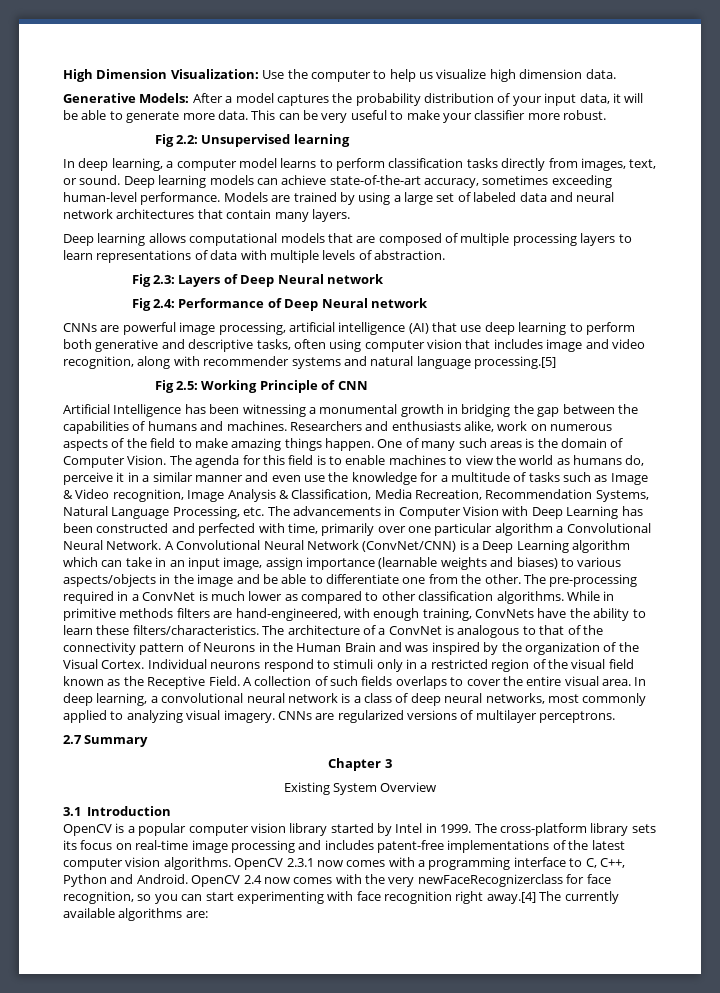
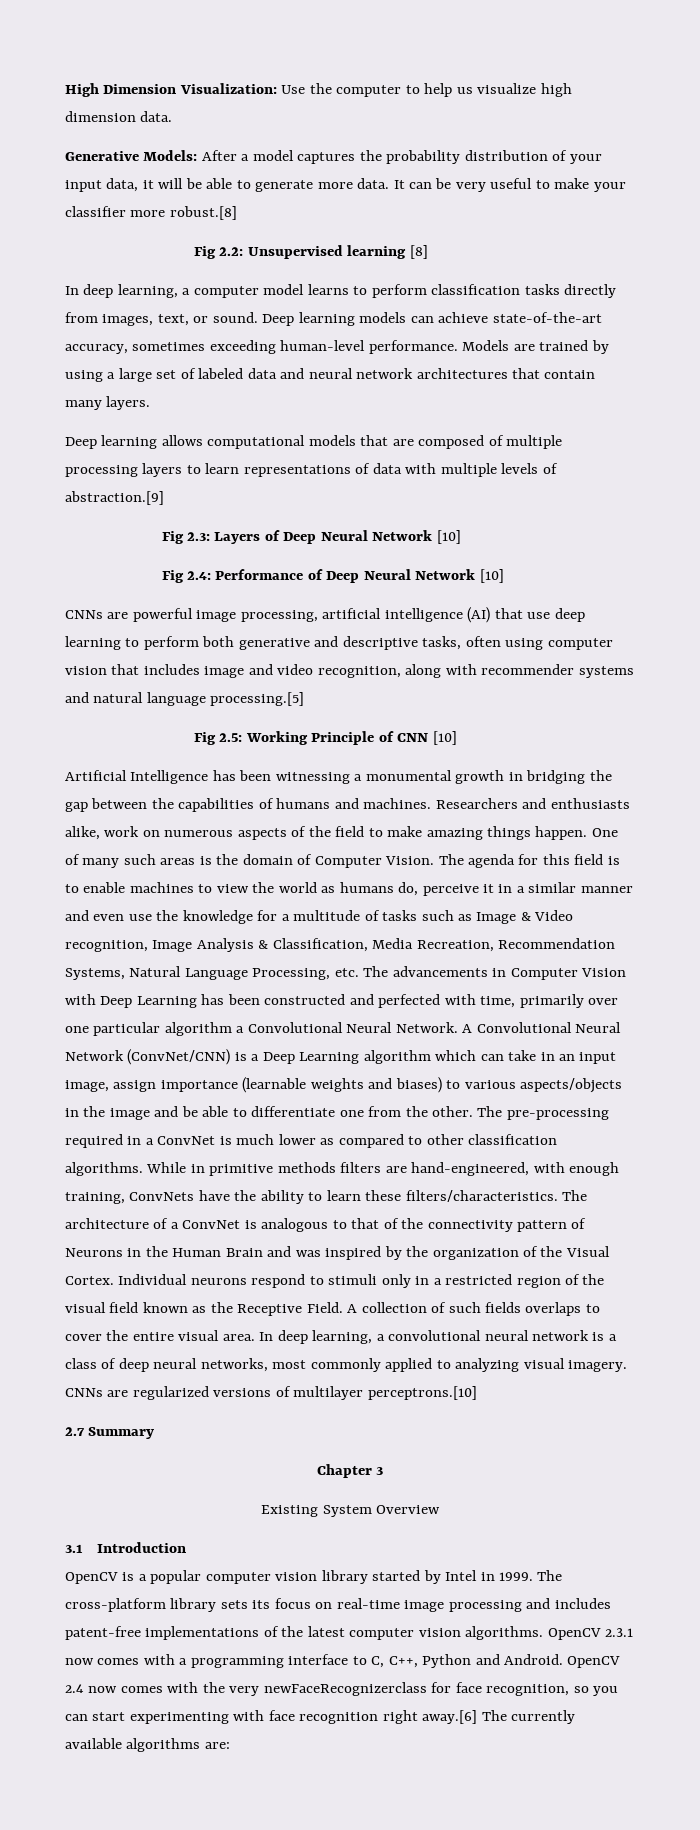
- This can be very useful to make your classifier more robust.
+ It can be very useful to make your classifier more robust.[8]
- Fig 2.2: Unsupervised learning
+ Fig 2.2: Unsupervised learning [8]
- Deep learning allows computational models that are composed of multiple processing layers to learn representations of data with multiple levels of abstraction.
+ Deep learning allows computational models that are composed of multiple processing layers to learn representations of data with multiple levels of abstraction.[9]
- Fig 2.3: Layers of Deep Neural network
+ Fig 2.3: Layers of Deep Neural Network [10]
- Fig 2.4: Performance of Deep Neural network
+ Fig 2.4: Performance of Deep Neural Network [10]
- Fig 2.5: Working Principle of CNN
+ Fig 2.5: Working Principle of CNN [10]
- CNNs are regularized versions of multilayer perceptrons.
+ CNNs are regularized versions of multilayer perceptrons.[10]
- OpenCV 2.4 now comes with the very newFaceRecognizerclass for face recognition, so you can start experimenting with face recognition right away.[4] The currently available algorithms are:
+ OpenCV 2.4 now comes with the very newFaceRecognizerclass for face recognition, so you can start experimenting with face recognition right away.[6] The currently available algorithms are:

